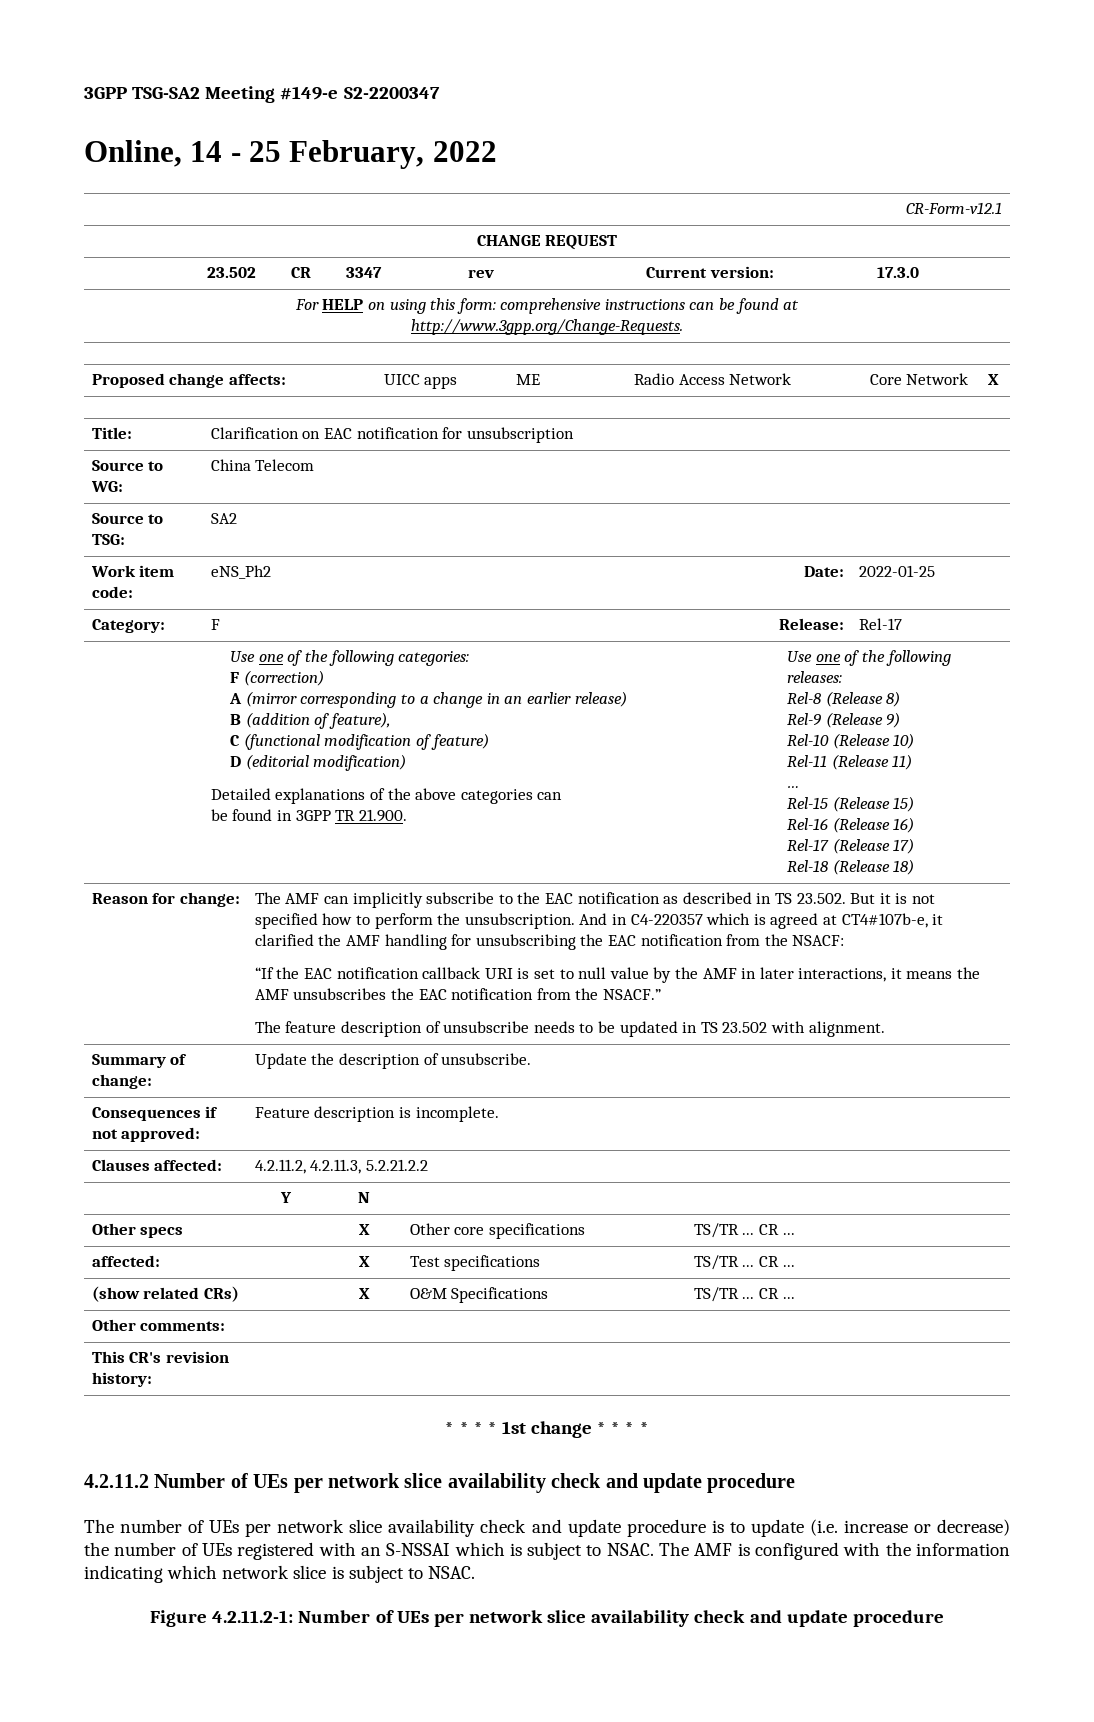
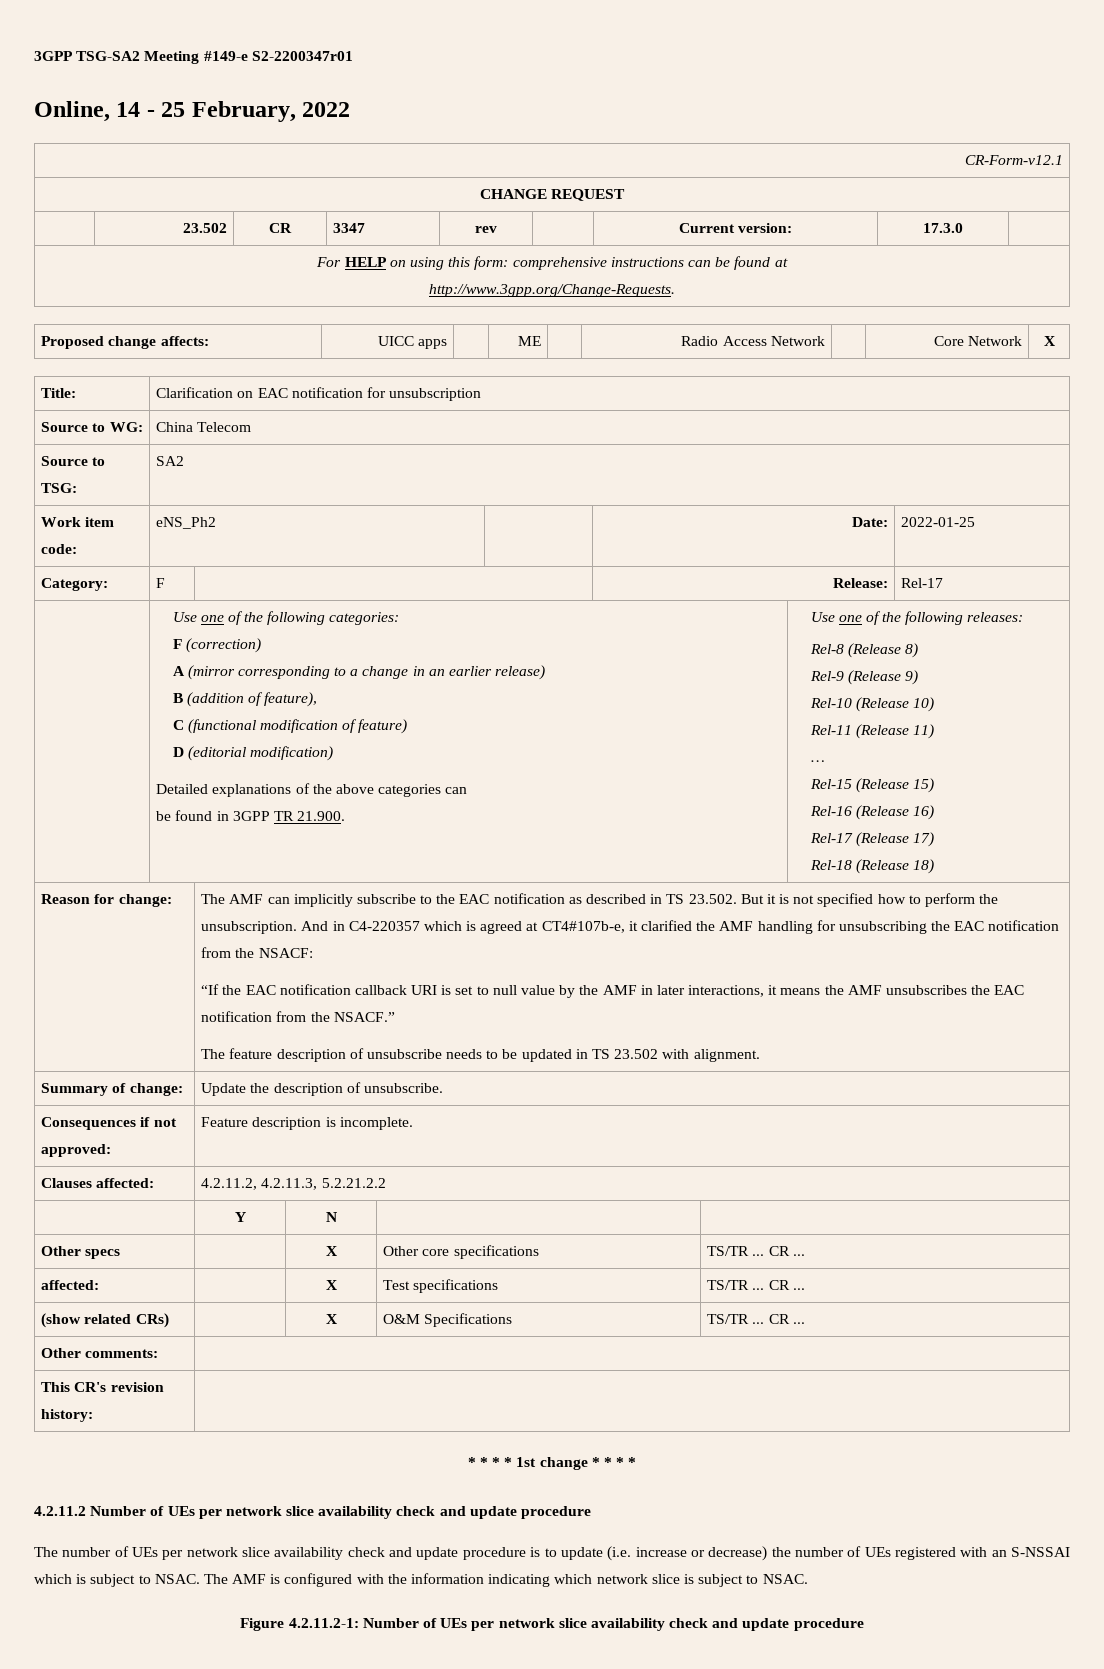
- 3GPP TSG-SA2 Meeting #149-e S2-2200347
+ 3GPP TSG-SA2 Meeting #149-e S2-2200347r01

